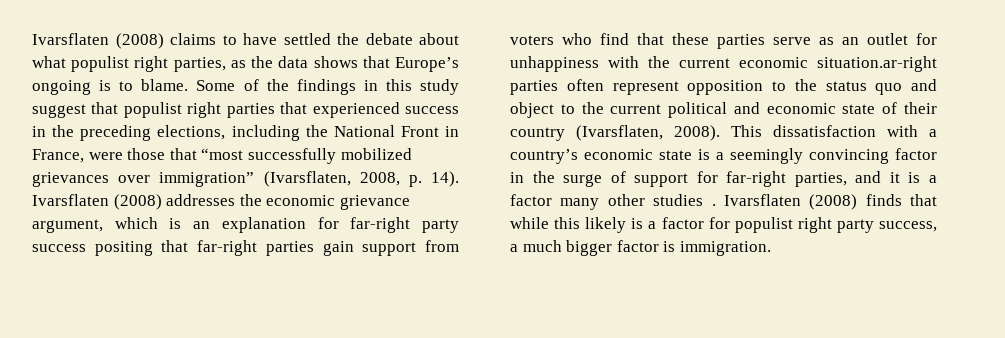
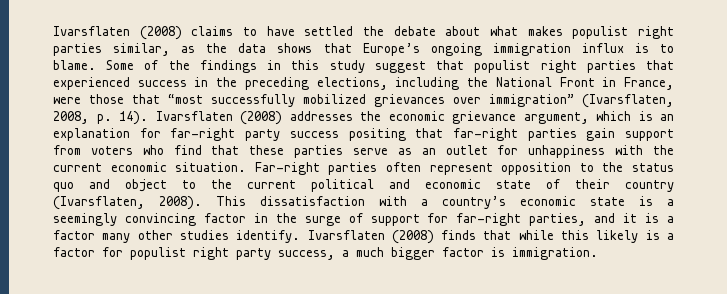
- Ivarsflaten (2008) claims to have settled the debate about what populist right parties, as the data shows that Europe’s ongoing is to blame.
+ Ivarsflaten (2008) claims to have settled the debate about what makes populist right parties similar, as the data shows that Europe’s ongoing immigration influx is to blame.
- Ivarsflaten (2008) addresses the economic grievance argument, which is an explanation for far-right party success positing that far-right parties gain support from voters who find that these parties serve as an outlet for unhappiness with the current economic situation.ar-right parties often represent opposition to the status quo and object to the current political and economic state of their country (Ivarsflaten, 2008).
+ Ivarsflaten (2008) addresses the economic grievance argument, which is an explanation for far-right party success positing that far-right parties gain support from voters who find that these parties serve as an outlet for unhappiness with the current economic situation. Far-right parties often represent opposition to the status quo and object to the current political and economic state of their country (Ivarsflaten, 2008).
- This dissatisfaction with a country’s economic state is a seemingly convincing factor in the surge of support for far-right parties, and it is a factor many other studies .
+ This dissatisfaction with a country’s economic state is a seemingly convincing factor in the surge of support for far-right parties, and it is a factor many other studies identify.

